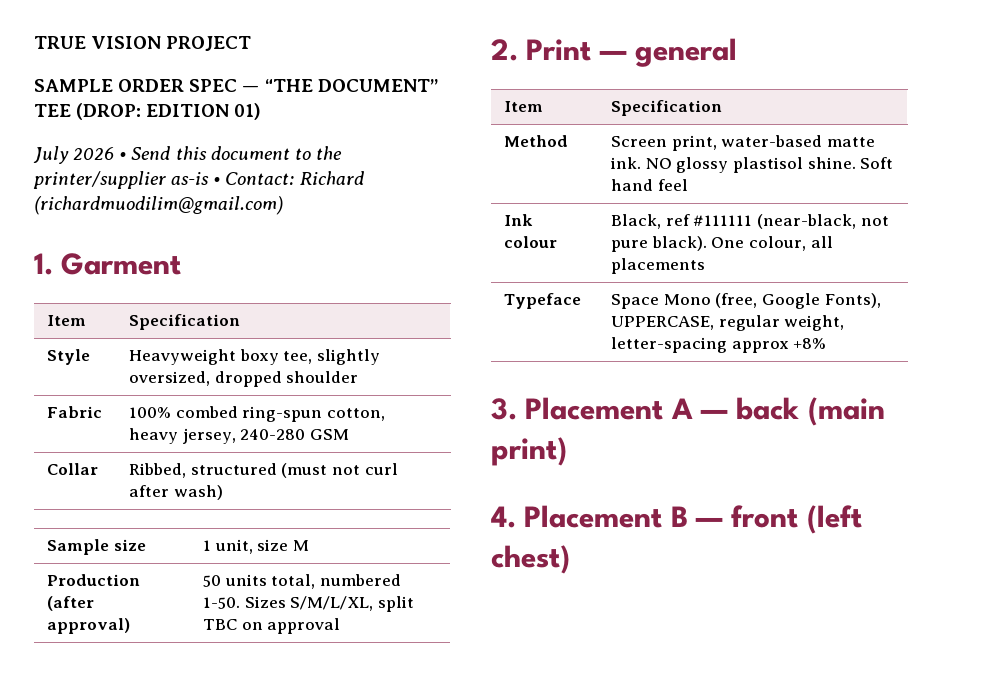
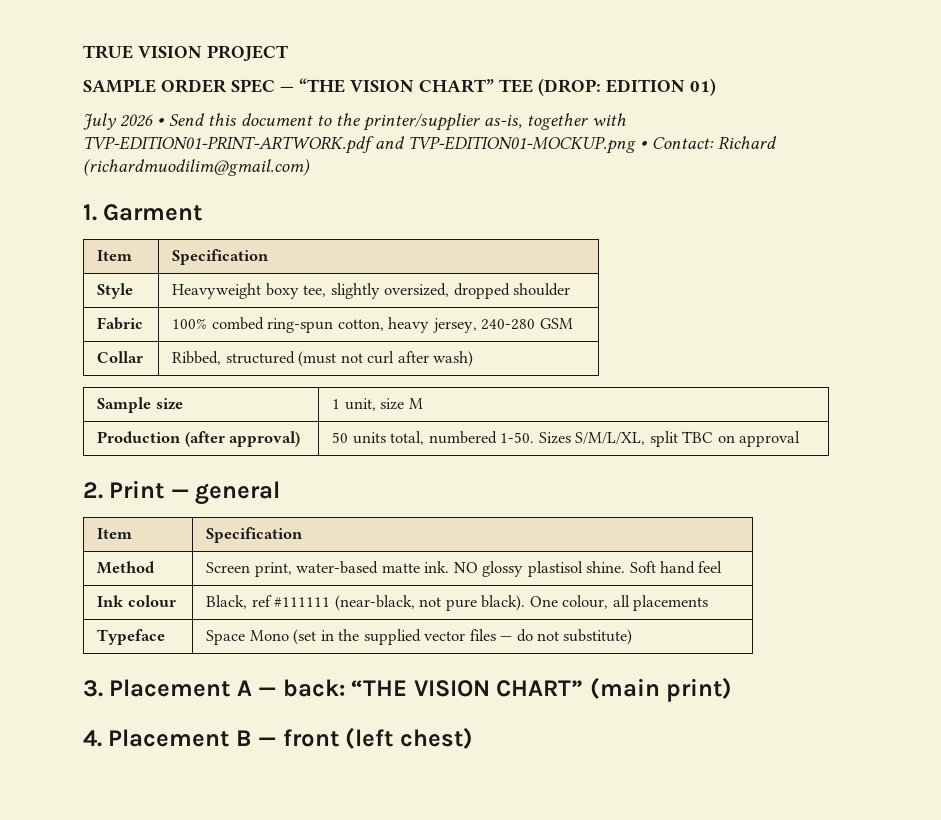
- SAMPLE ORDER SPEC — “THE DOCUMENT” TEE (DROP: EDITION 01)
+ SAMPLE ORDER SPEC — “THE VISION CHART” TEE (DROP: EDITION 01)
- July 2026 • Send this document to the printer/supplier as-is • Contact: Richard (richardmuodilim@gmail.com)
+ July 2026 • Send this document to the printer/supplier as-is, together with TVP-EDITION01-PRINT-ARTWORK.pdf and TVP-EDITION01-MOCKUP.png • Contact: Richard (richardmuodilim@gmail.com)
- Typeface | Space Mono (free, Google Fonts), UPPERCASE, regular weight, letter-spacing approx +8%
+ Typeface | Space Mono (set in the supplied vector files — do not substitute)
- 3. Placement A — back (main print)
+ 3. Placement A — back: “THE VISION CHART” (main print)

